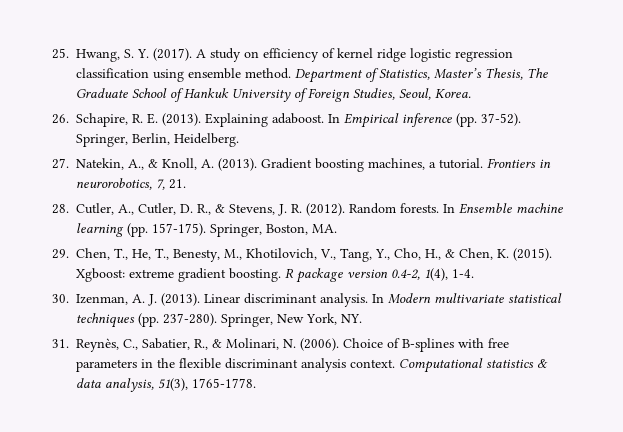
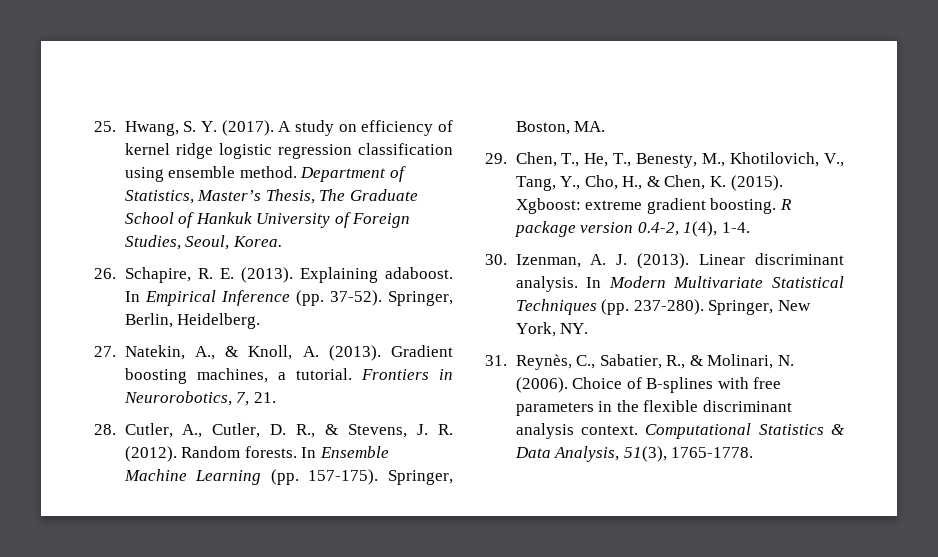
- In Empirical inference (pp. 37-52).
+ In Empirical Inference (pp. 37-52).
- Frontiers in neurorobotics, 7, 21.
+ Frontiers in Neurorobotics, 7, 21.
- In Ensemble machine learning (pp. 157-175).
+ In Ensemble Machine Learning (pp. 157-175).
- In Modern multivariate statistical techniques (pp. 237-280).
+ In Modern Multivariate Statistical Techniques (pp. 237-280).
- Computational statistics & data analysis, 51(3), 1765-1778.
+ Computational Statistics & Data Analysis, 51(3), 1765-1778.

